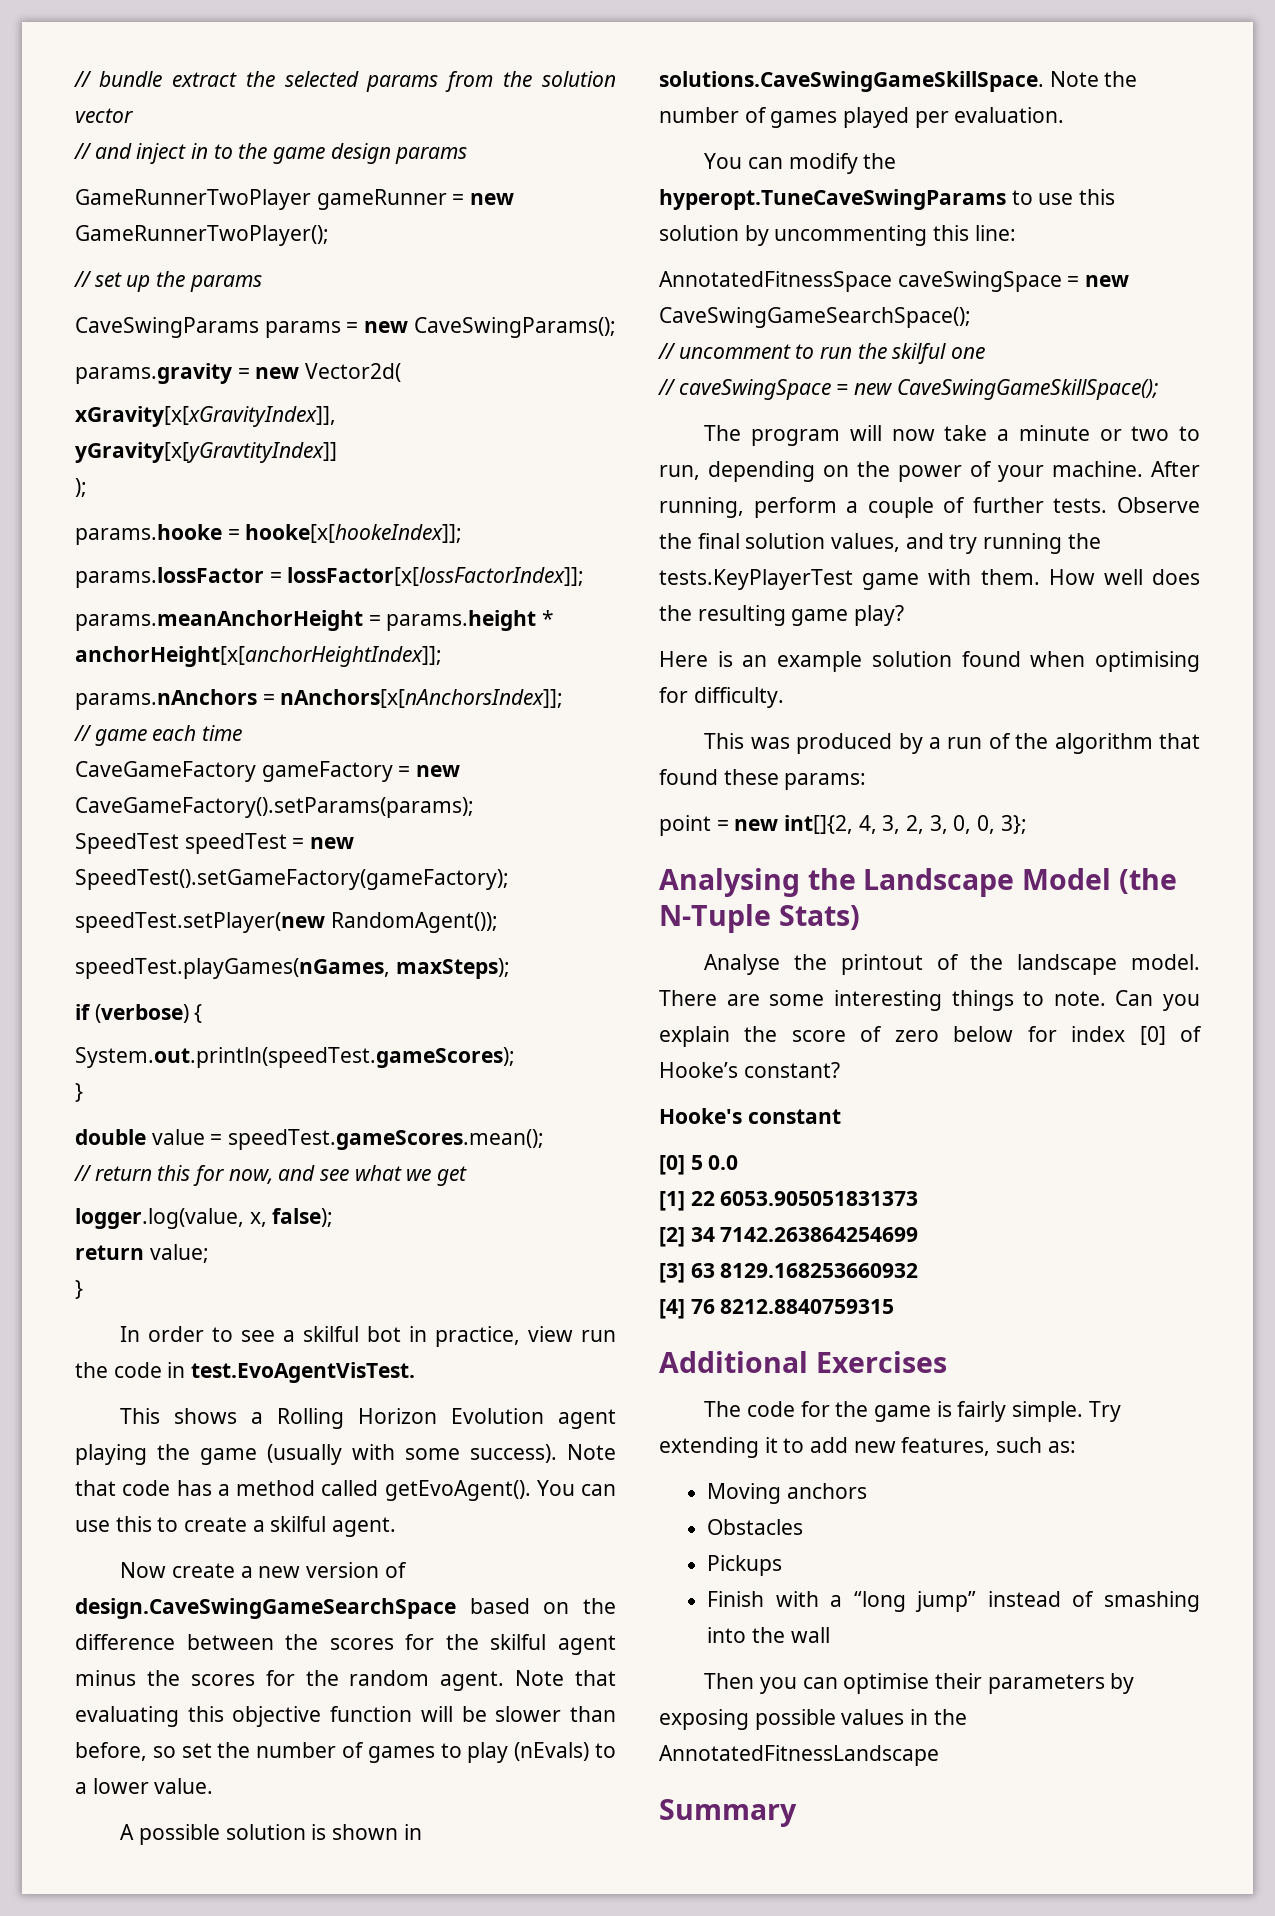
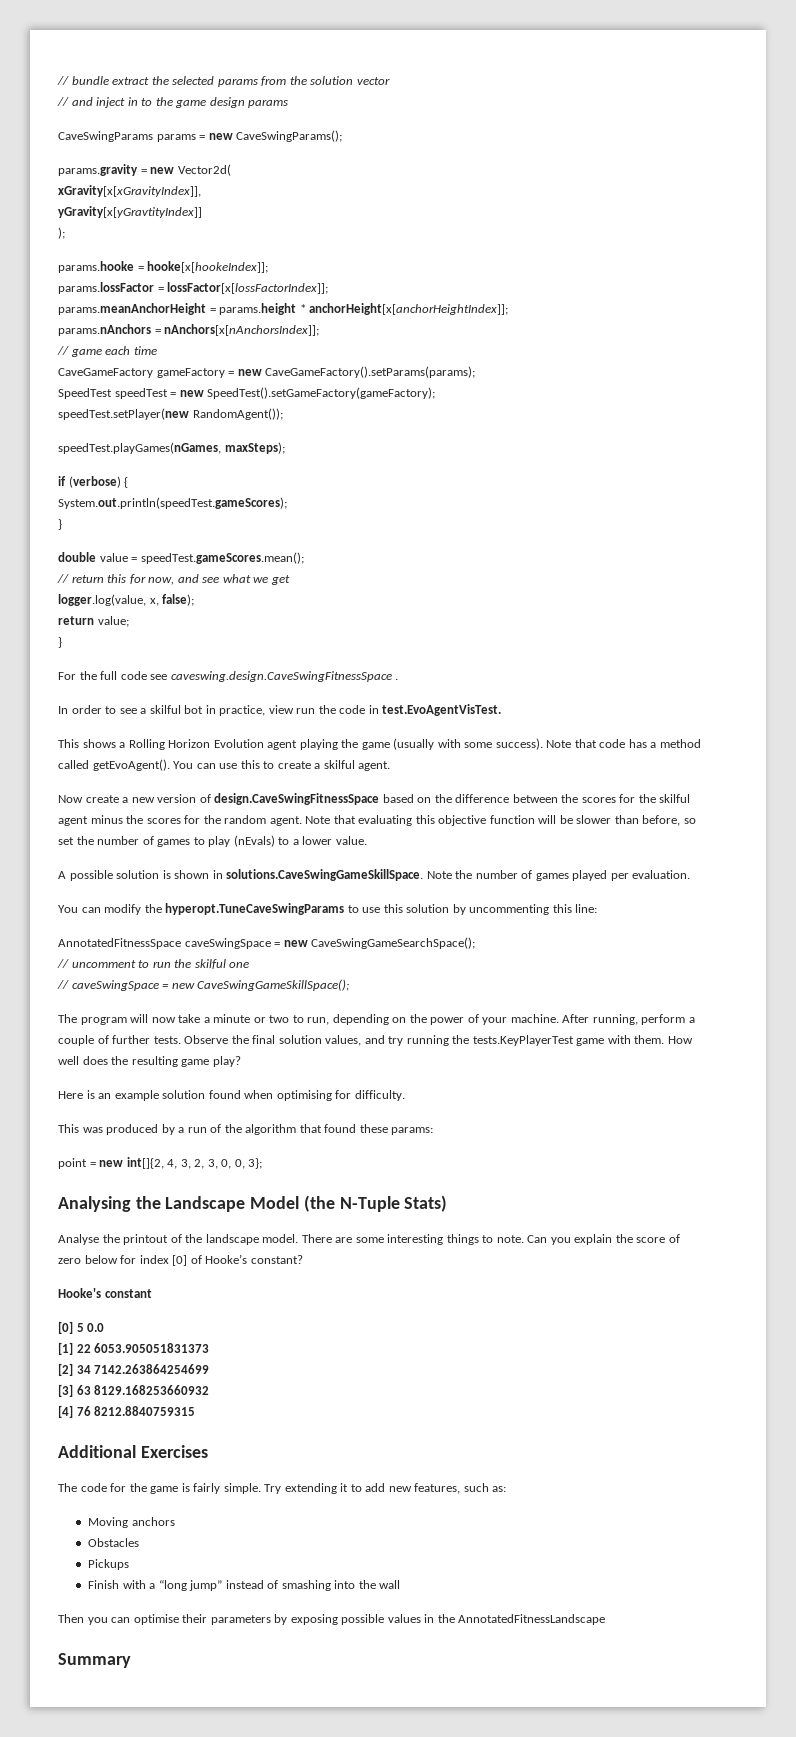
- GameRunnerTwoPlayer gameRunner = new GameRunnerTwoPlayer();
- // set up the params
+ For the full code see caveswing.design.CaveSwingFitnessSpace .
- Now create a new version of design.CaveSwingGameSearchSpace based on the difference between the scores for the skilful agent minus the scores for the random agent.
+ Now create a new version of design.CaveSwingFitnessSpace based on the difference between the scores for the skilful agent minus the scores for the random agent.

